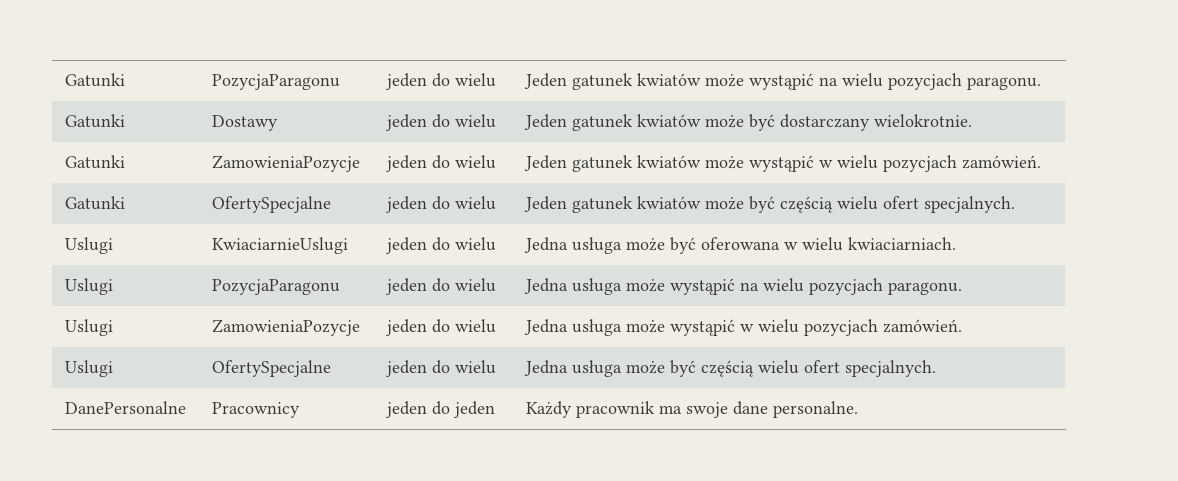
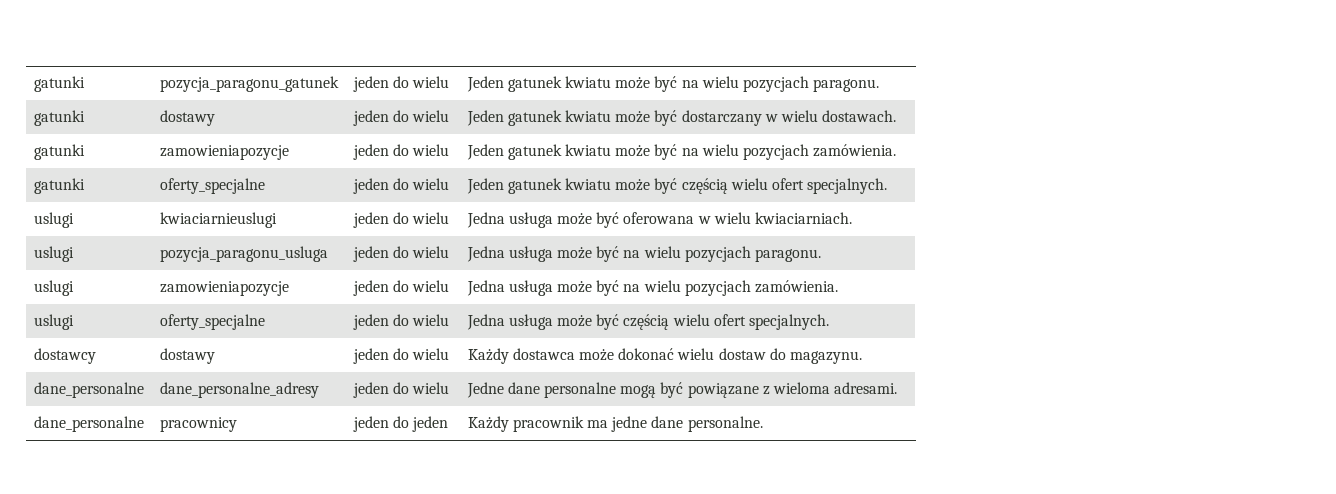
- Gatunki | PozycjaParagonu | jeden do wielu | Jeden gatunek kwiatów może wystąpić na wielu pozycjach paragonu.
- Gatunki | Dostawy | jeden do wielu | Jeden gatunek kwiatów może być dostarczany wielokrotnie.
- Gatunki | ZamowieniaPozycje | jeden do wielu | Jeden gatunek kwiatów może wystąpić w wielu pozycjach zamówień.
- Gatunki | OfertySpecjalne | jeden do wielu | Jeden gatunek kwiatów może być częścią wielu ofert specjalnych.
- Uslugi | KwiaciarnieUslugi | jeden do wielu | Jedna usługa może być oferowana w wielu kwiaciarniach.
+ gatunki | pozycja_paragonu_gatunek | jeden do wielu | Jeden gatunek kwiatu może być na wielu pozycjach paragonu.
+ gatunki | dostawy | jeden do wielu | Jeden gatunek kwiatu może być dostarczany w wielu dostawach.
+ gatunki | zamowieniapozycje | jeden do wielu | Jeden gatunek kwiatu może być na wielu pozycjach zamówienia.
+ gatunki | oferty_specjalne | jeden do wielu | Jeden gatunek kwiatu może być częścią wielu ofert specjalnych.
+ uslugi | kwiaciarnieuslugi | jeden do wielu | Jedna usługa może być oferowana w wielu kwiaciarniach.
- Uslugi | PozycjaParagonu | jeden do wielu | Jedna usługa może wystąpić na wielu pozycjach paragonu.
- Uslugi | ZamowieniaPozycje | jeden do wielu | Jedna usługa może wystąpić w wielu pozycjach zamówień.
- Uslugi | OfertySpecjalne | jeden do wielu | Jedna usługa może być częścią wielu ofert specjalnych.
+ uslugi | pozycja_paragonu_usluga | jeden do wielu | Jedna usługa może być na wielu pozycjach paragonu.
+ uslugi | zamowieniapozycje | jeden do wielu | Jedna usługa może być na wielu pozycjach zamówienia.
+ uslugi | oferty_specjalne | jeden do wielu | Jedna usługa może być częścią wielu ofert specjalnych.
- DanePersonalne | Pracownicy | jeden do jeden | Każdy pracownik ma swoje dane personalne.
+ dostawcy | dostawy | jeden do wielu | Każdy dostawca może dokonać wielu dostaw do magazynu.
+ dane_personalne | dane_personalne_adresy | jeden do wielu | Jedne dane personalne mogą być powiązane z wieloma adresami.
+ dane_personalne | pracownicy | jeden do jeden | Każdy pracownik ma jedne dane personalne.

